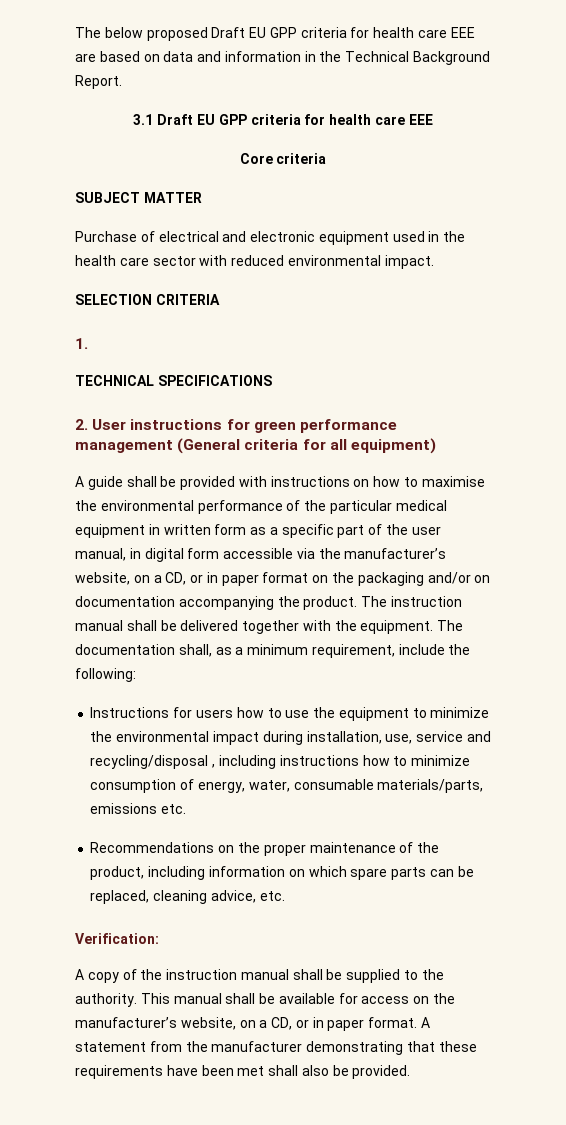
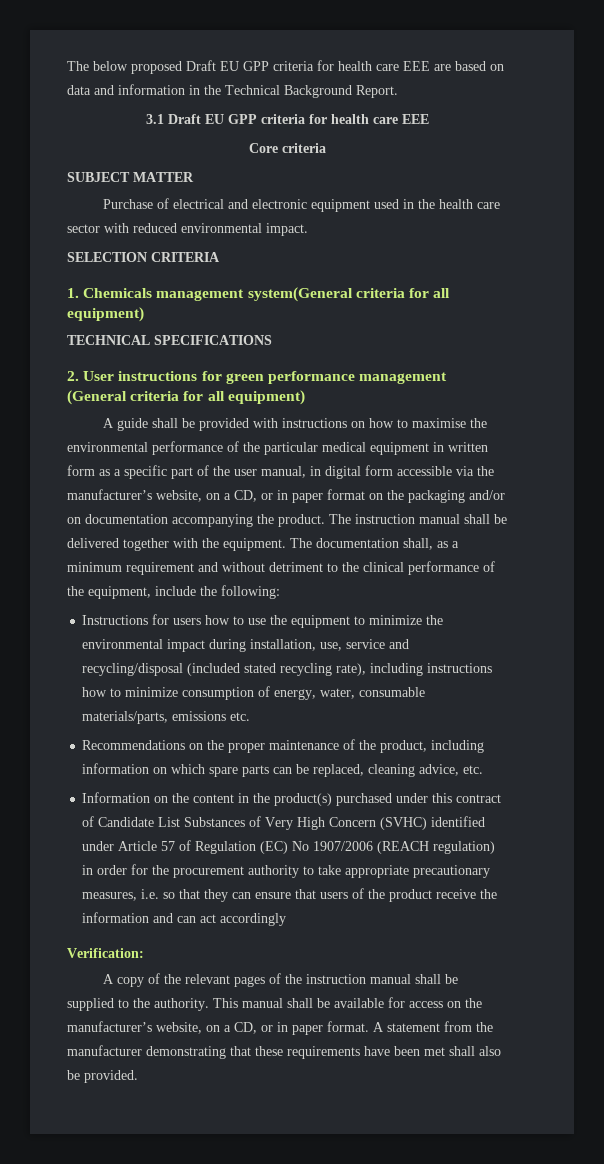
- 1.
+ 1. Chemicals management system(General criteria for all equipment)
- The documentation shall, as a minimum requirement, include the following:
+ The documentation shall, as a minimum requirement and without detriment to the clinical performance of the equipment, include the following:
- Instructions for users how to use the equipment to minimize the environmental impact during installation, use, service and recycling/disposal , including instructions how to minimize consumption of energy, water, consumable materials/parts, emissions etc.
+ Instructions for users how to use the equipment to minimize the environmental impact during installation, use, service and recycling/disposal (included stated recycling rate), including instructions how to minimize consumption of energy, water, consumable materials/parts, emissions etc.
+ Information on the content in the product(s) purchased under this contract of Candidate List Substances of Very High Concern (SVHC) identified under Article 57 of Regulation (EC) No 1907/2006 (REACH regulation) in order for the procurement authority to take appropriate precautionary measures, i.e. so that they can ensure that users of the product receive the information and can act accordingly
- A copy of the instruction manual shall be supplied to the authority.
+ A copy of the relevant pages of the instruction manual shall be supplied to the authority.

